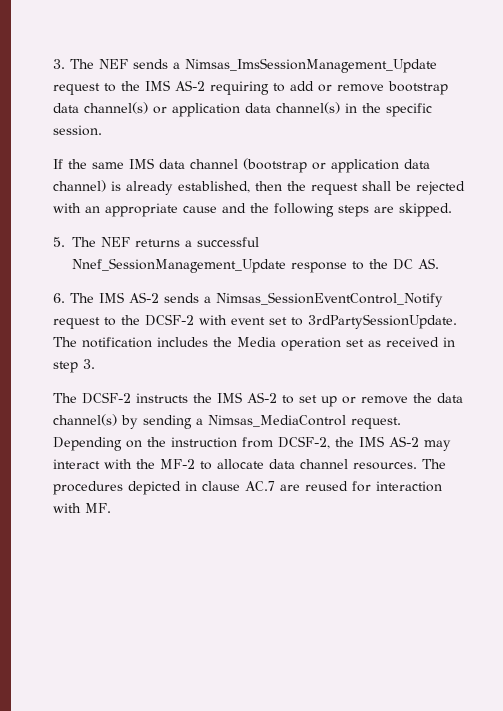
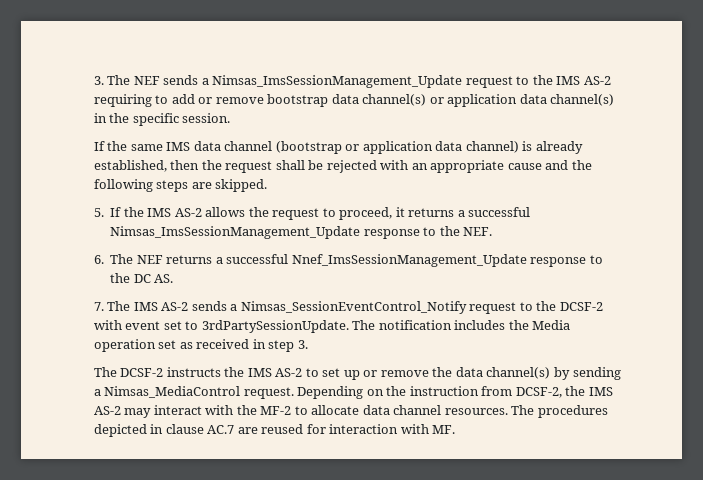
- 5. The NEF returns a successful Nnef_SessionManagement_Update response to the DC AS.
+ 5. If the IMS AS-2 allows the request to proceed, it returns a successful Nimsas_ImsSessionManagement_Update response to the NEF.
+ 6. The NEF returns a successful Nnef_ImsSessionManagement_Update response to the DC AS.
- 6. The IMS AS-2 sends a Nimsas_SessionEventControl_Notify request to the DCSF-2 with event set to 3rdPartySessionUpdate.
+ 7. The IMS AS-2 sends a Nimsas_SessionEventControl_Notify request to the DCSF-2 with event set to 3rdPartySessionUpdate.

